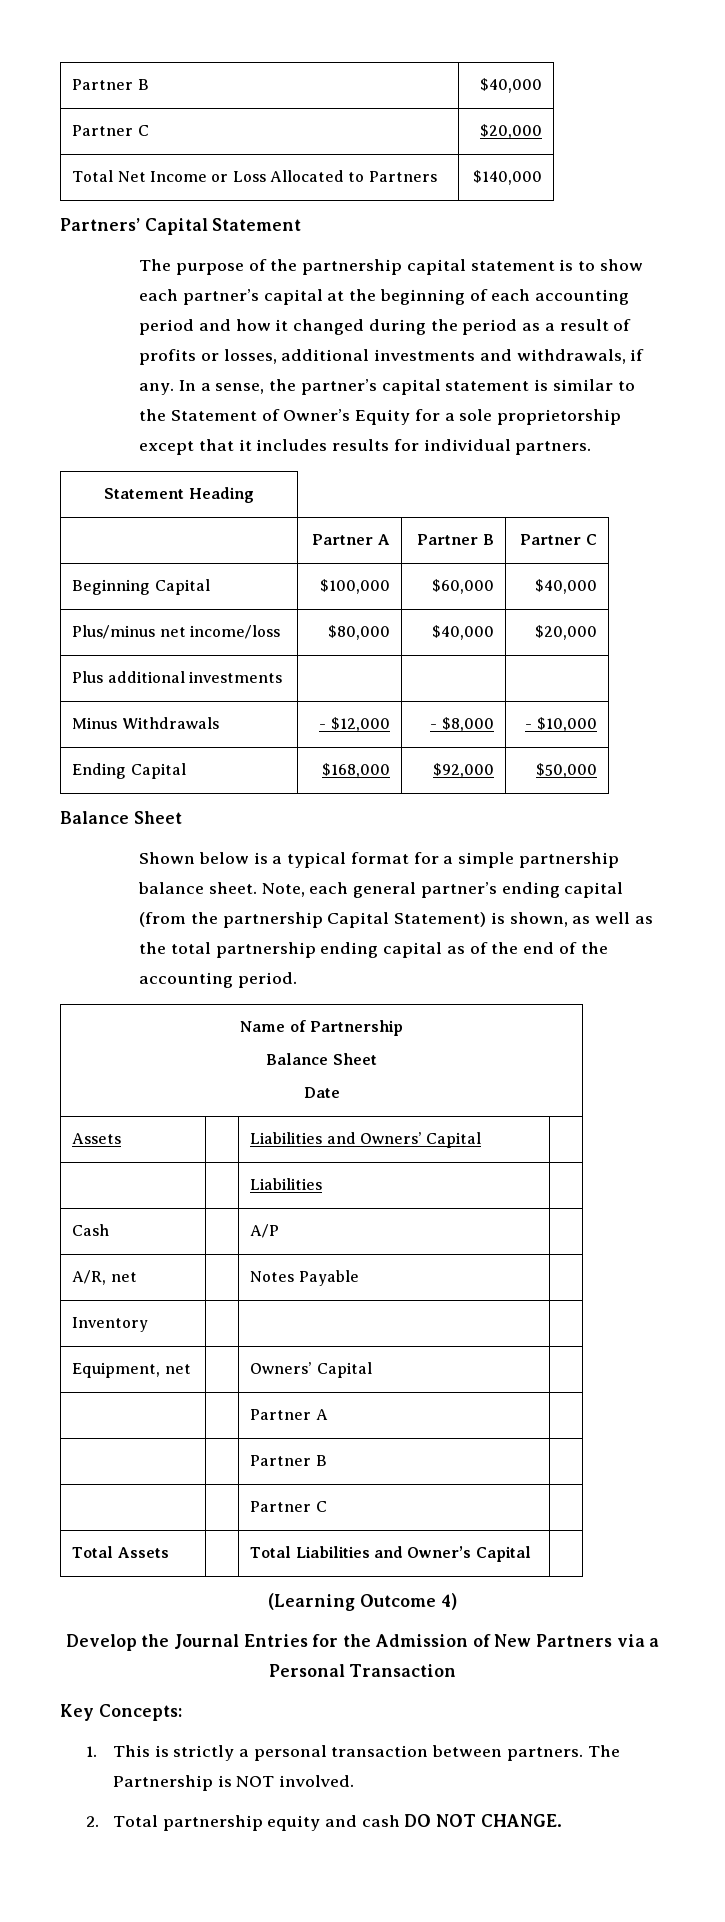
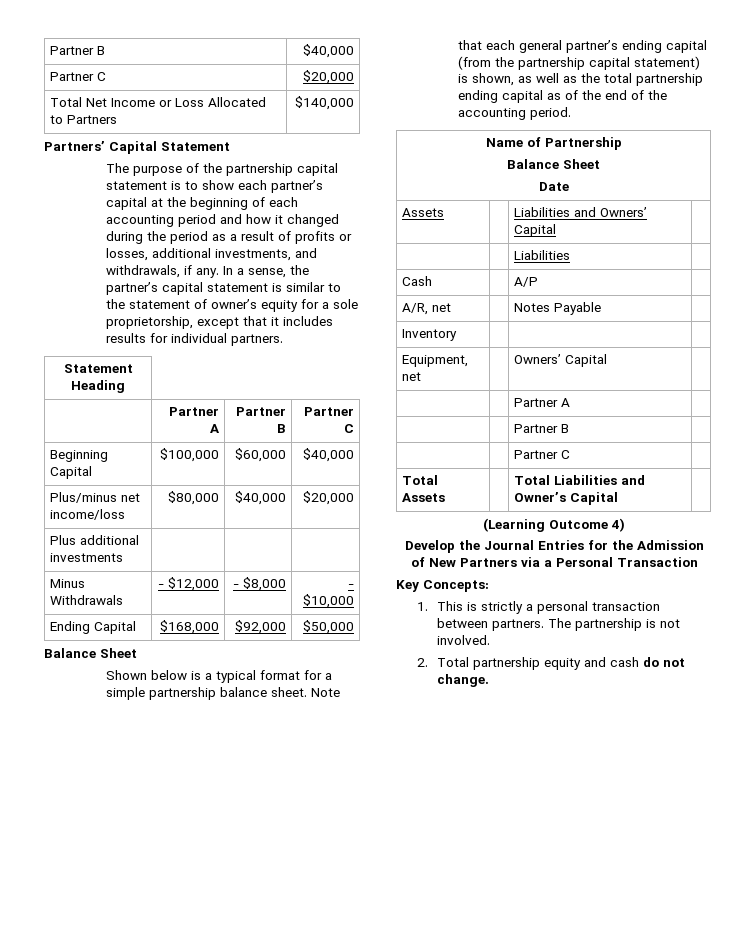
- The purpose of the partnership capital statement is to show each partner’s capital at the beginning of each accounting period and how it changed during the period as a result of profits or losses, additional investments and withdrawals, if any.
+ The purpose of the partnership capital statement is to show each partner’s capital at the beginning of each accounting period and how it changed during the period as a result of profits or losses, additional investments, and withdrawals, if any.
- In a sense, the partner’s capital statement is similar to the Statement of Owner’s Equity for a sole proprietorship except that it includes results for individual partners.
+ In a sense, the partner’s capital statement is similar to the statement of owner’s equity for a sole proprietorship, except that it includes results for individual partners.
- Note, each general partner’s ending capital (from the partnership Capital Statement) is shown, as well as the total partnership ending capital as of the end of the accounting period.
+ Note that each general partner’s ending capital (from the partnership capital statement) is shown, as well as the total partnership ending capital as of the end of the accounting period.
- The Partnership is NOT involved.
+ The partnership is not involved.
- 2. Total partnership equity and cash DO NOT CHANGE.
+ 2. Total partnership equity and cash do not change.

